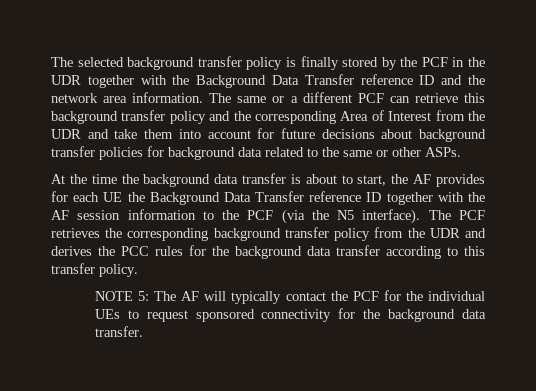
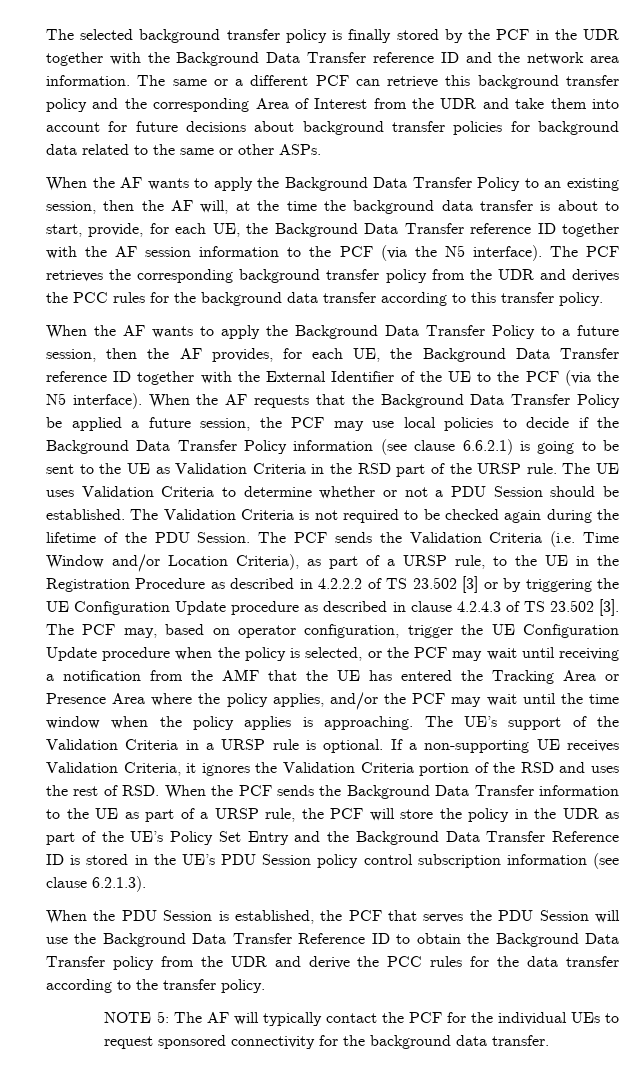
- At the time the background data transfer is about to start, the AF provides for each UE the Background Data Transfer reference ID together with the AF session information to the PCF (via the N5 interface).
+ When the AF wants to apply the Background Data Transfer Policy to an existing session, then the AF will, at the time the background data transfer is about to start, provide, for each UE, the Background Data Transfer reference ID together with the AF session information to the PCF (via the N5 interface).
+ When the AF wants to apply the Background Data Transfer Policy to a future session, then the AF provides, for each UE, the Background Data Transfer reference ID together with the External Identifier of the UE to the PCF (via the N5 interface). When the AF requests that the Background Data Transfer Policy be applied a future session, the PCF may use local policies to decide if the Background Data Transfer Policy information (see clause 6.6.2.1) is going to be sent to the UE as Validation Criteria in the RSD part of the URSP rule. The UE uses Validation Criteria to determine whether or not a PDU Session should be established. The Validation Criteria is not required to be checked again during the lifetime of the PDU Session. The PCF sends the Validation Criteria (i.e. Time Window and/or Location Criteria), as part of a URSP rule, to the UE in the Registration Procedure as described in 4.2.2.2 of TS 23.502 [3] or by triggering the UE Configuration Update procedure as described in clause 4.2.4.3 of TS 23.502 [3]. The PCF may, based on operator configuration, trigger the UE Configuration Update procedure when the policy is selected, or the PCF may wait until receiving a notification from the AMF that the UE has entered the Tracking Area or Presence Area where the policy applies, and/or the PCF may wait until the time window when the policy applies is approaching. The UE’s support of the Validation Criteria in a URSP rule is optional. If a non-supporting UE receives Validation Criteria, it ignores the Validation Criteria portion of the RSD and uses the rest of RSD. When the PCF sends the Background Data Transfer information to the UE as part of a URSP rule, the PCF will store the policy in the UDR as part of the UE’s Policy Set Entry and the Background Data Transfer Reference ID is stored in the UE’s PDU Session policy control subscription information (see clause 6.2.1.3).
+ When the PDU Session is established, the PCF that serves the PDU Session will use the Background Data Transfer Reference ID to obtain the Background Data Transfer policy from the UDR and derive the PCC rules for the data transfer according to the transfer policy.

